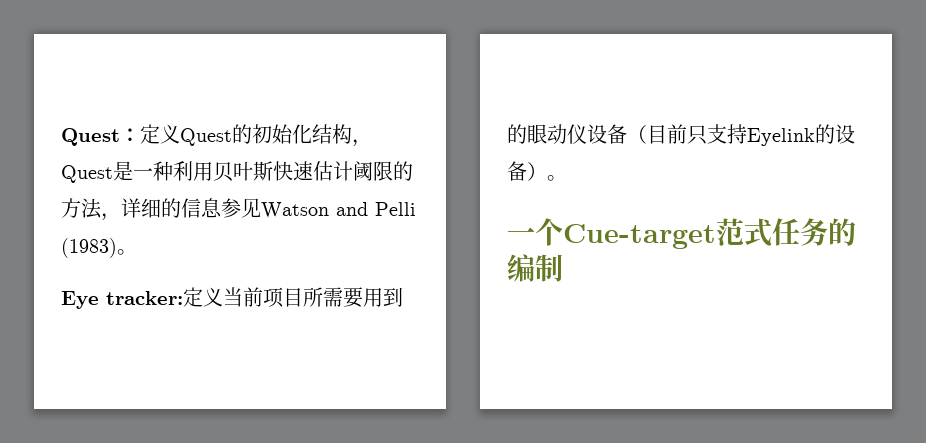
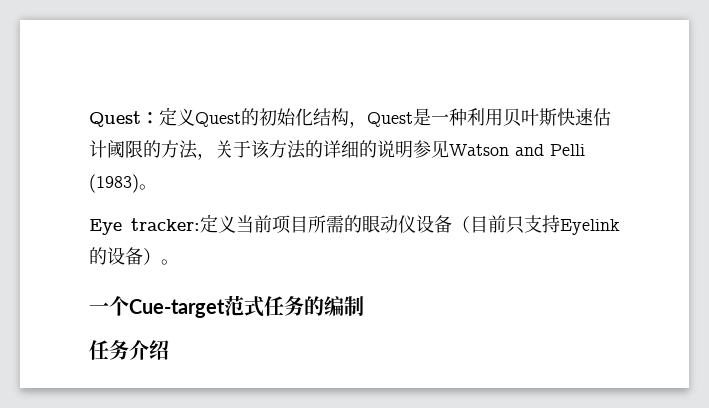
- Quest：定义Quest的初始化结构，Quest是一种利用贝叶斯快速估计阈限的方法，详细的信息参见Watson and Pelli (1983)。
+ Quest：定义Quest的初始化结构，Quest是一种利用贝叶斯快速估计阈限的方法，关于该方法的详细的说明参见Watson and Pelli (1983)。
- Eye tracker:定义当前项目所需要用到的眼动仪设备（目前只支持Eyelink的设备）。
+ Eye tracker:定义当前项目所需的眼动仪设备（目前只支持Eyelink的设备）。
+ 任务介绍

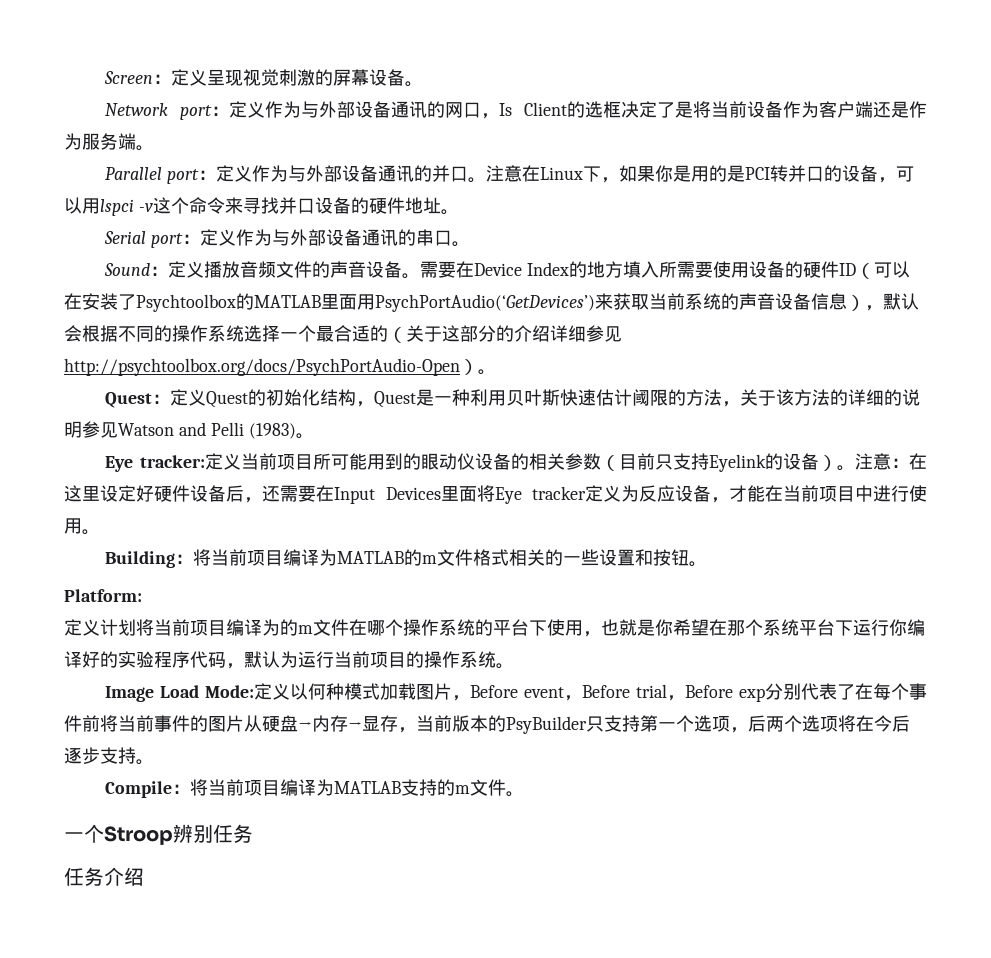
+ Screen：定义呈现视觉刺激的屏幕设备。
+ Network port：定义作为与外部设备通讯的网口，Is Client的选框决定了是将当前设备作为客户端还是作为服务端。
+ Parallel port：定义作为与外部设备通讯的并口。注意在Linux下，如果你是用的是PCI转并口的设备，可以用lspci -v这个命令来寻找并口设备的硬件地址。
+ Serial port：定义作为与外部设备通讯的串口。
+ Sound：定义播放音频文件的声音设备。需要在Device Index的地方填入所需要使用设备的硬件ID（可以在安装了Psychtoolbox的MATLAB里面用PsychPortAudio(‘GetDevices’)来获取当前系统的声音设备信息），默认会根据不同的操作系统选择一个最合适的（关于这部分的介绍详细参见http://psychtoolbox.org/docs/PsychPortAudio-Open）。
- Eye tracker:定义当前项目所需的眼动仪设备（目前只支持Eyelink的设备）。
- 一个Cue-target范式任务的编制
+ Eye tracker:定义当前项目所可能用到的眼动仪设备的相关参数（目前只支持Eyelink的设备）。注意：在这里设定好硬件设备后，还需要在Input Devices里面将Eye tracker定义为反应设备，才能在当前项目中进行使用。
+ Building：将当前项目编译为MATLAB的m文件格式相关的一些设置和按钮。
+ Platform:
+ 定义计划将当前项目编译为的m文件在哪个操作系统的平台下使用，也就是你希望在那个系统平台下运行你编译好的实验程序代码，默认为运行当前项目的操作系统。
+ Image Load Mode:定义以何种模式加载图片，Before event，Before trial，Before exp分别代表了在每个事件前将当前事件的图片从硬盘→内存→显存，当前版本的PsyBuilder只支持第一个选项，后两个选项将在今后逐步支持。
+ Compile：将当前项目编译为MATLAB支持的m文件。
+ 一个Stroop辨别任务

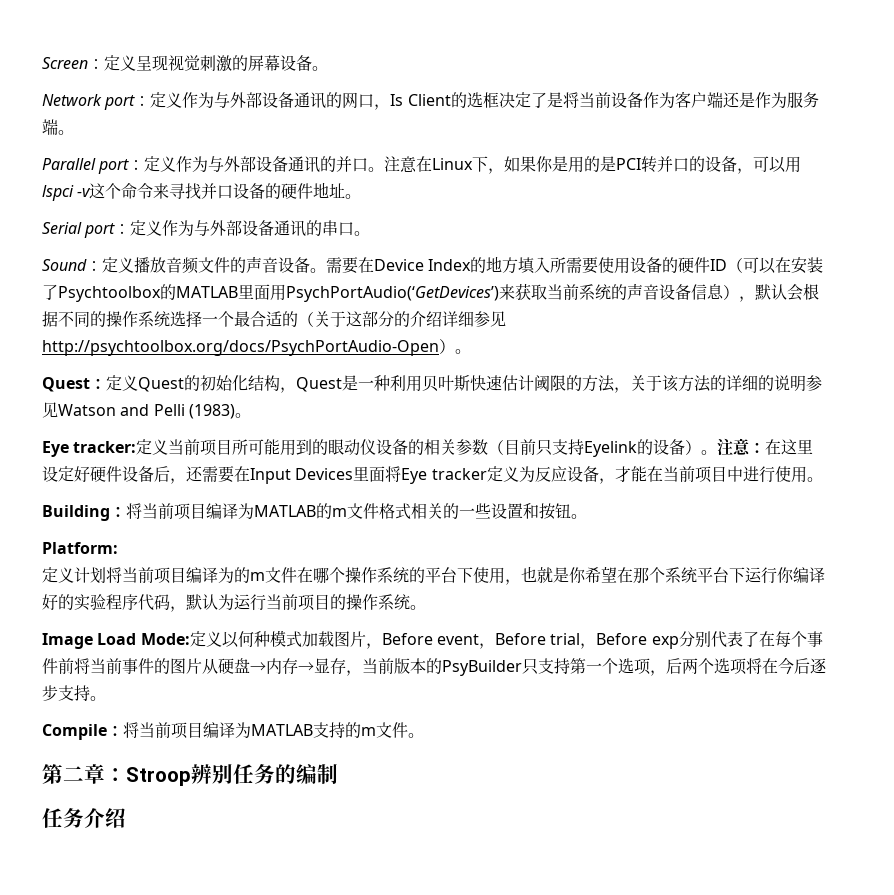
- 一个Stroop辨别任务
+ 第二章：Stroop辨别任务的编制

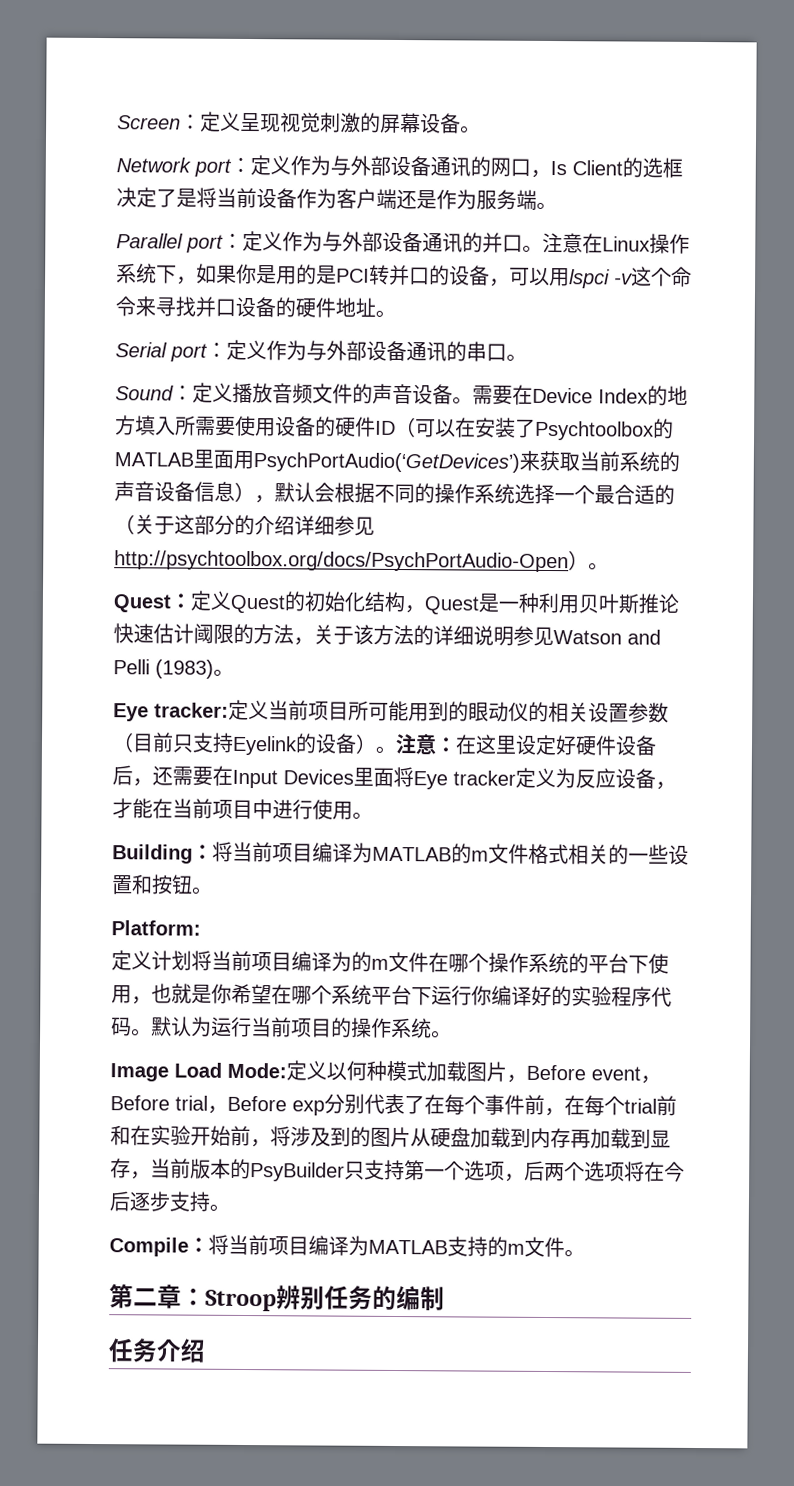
- 注意在Linux下，如果你是用的是PCI转并口的设备，可以用lspci -v这个命令来寻找并口设备的硬件地址。
+ 注意在Linux操作系统下，如果你是用的是PCI转并口的设备，可以用lspci -v这个命令来寻找并口设备的硬件地址。
- Quest：定义Quest的初始化结构，Quest是一种利用贝叶斯快速估计阈限的方法，关于该方法的详细的说明参见Watson and Pelli (1983)。
+ Quest：定义Quest的初始化结构，Quest是一种利用贝叶斯推论快速估计阈限的方法，关于该方法的详细说明参见Watson and Pelli (1983)。
- Eye tracker:定义当前项目所可能用到的眼动仪设备的相关参数（目前只支持Eyelink的设备）。
+ Eye tracker:定义当前项目所可能用到的眼动仪的相关设置参数（目前只支持Eyelink的设备）。
- 定义计划将当前项目编译为的m文件在哪个操作系统的平台下使用，也就是你希望在那个系统平台下运行你编译好的实验程序代码，默认为运行当前项目的操作系统。
+ 定义计划将当前项目编译为的m文件在哪个操作系统的平台下使用，也就是你希望在哪个系统平台下运行你编译好的实验程序代码。默认为运行当前项目的操作系统。
- Image Load Mode:定义以何种模式加载图片，Before event，Before trial，Before exp分别代表了在每个事件前将当前事件的图片从硬盘→内存→显存，当前版本的PsyBuilder只支持第一个选项，后两个选项将在今后逐步支持。
+ Image Load Mode:定义以何种模式加载图片，Before event，Before trial，Before exp分别代表了在每个事件前，在每个trial前和在实验开始前，将涉及到的图片从硬盘加载到内存再加载到显存，当前版本的PsyBuilder只支持第一个选项，后两个选项将在今后逐步支持。

